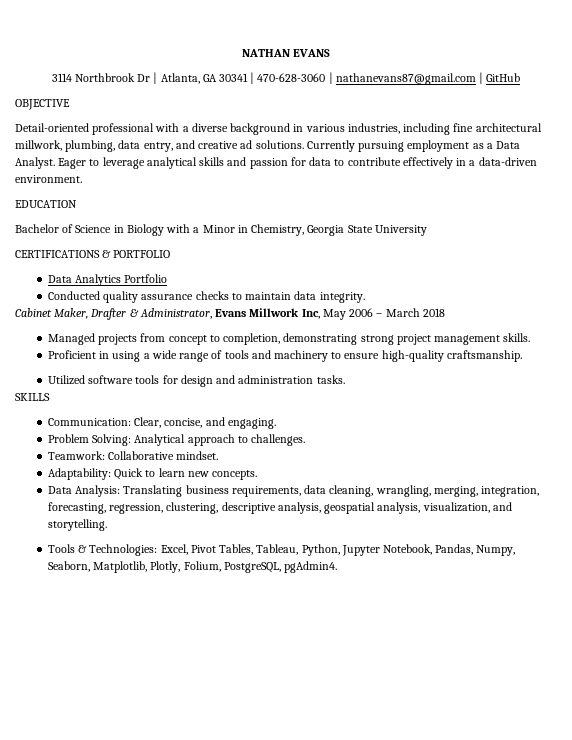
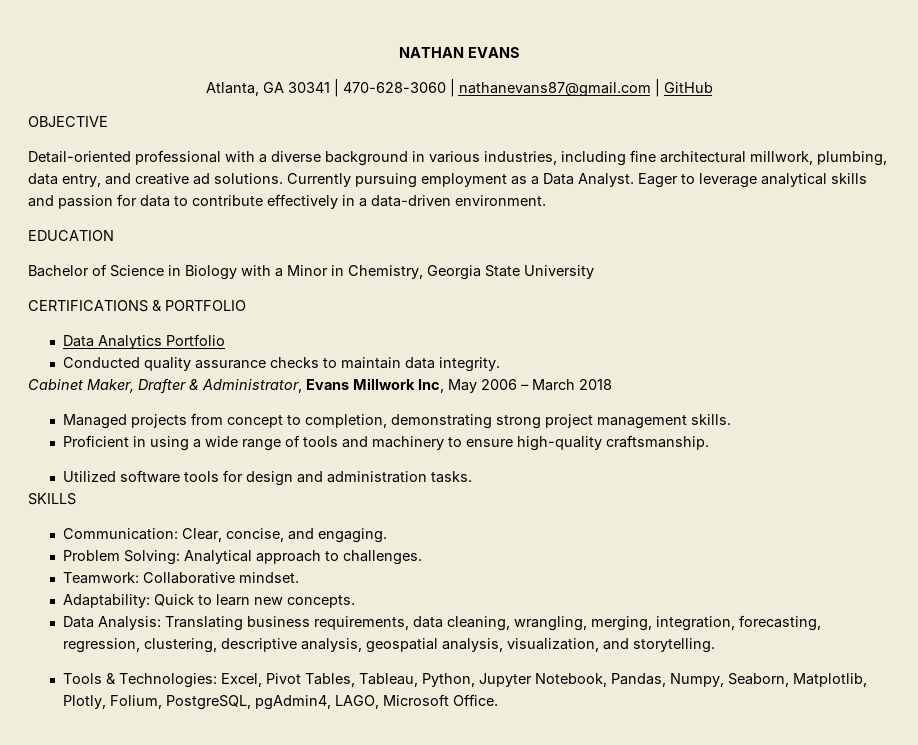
- 3114 Northbrook Dr | Atlanta, GA 30341 | 470-628-3060 | nathanevans87@gmail.com | GitHub
+ Atlanta, GA 30341 | 470-628-3060 | nathanevans87@gmail.com | GitHub
- Tools & Technologies: Excel, Pivot Tables, Tableau, Python, Jupyter Notebook, Pandas, Numpy, Seaborn, Matplotlib, Plotly, Folium, PostgreSQL, pgAdmin4.
+ Tools & Technologies: Excel, Pivot Tables, Tableau, Python, Jupyter Notebook, Pandas, Numpy, Seaborn, Matplotlib, Plotly, Folium, PostgreSQL, pgAdmin4, LAGO, Microsoft Office.

